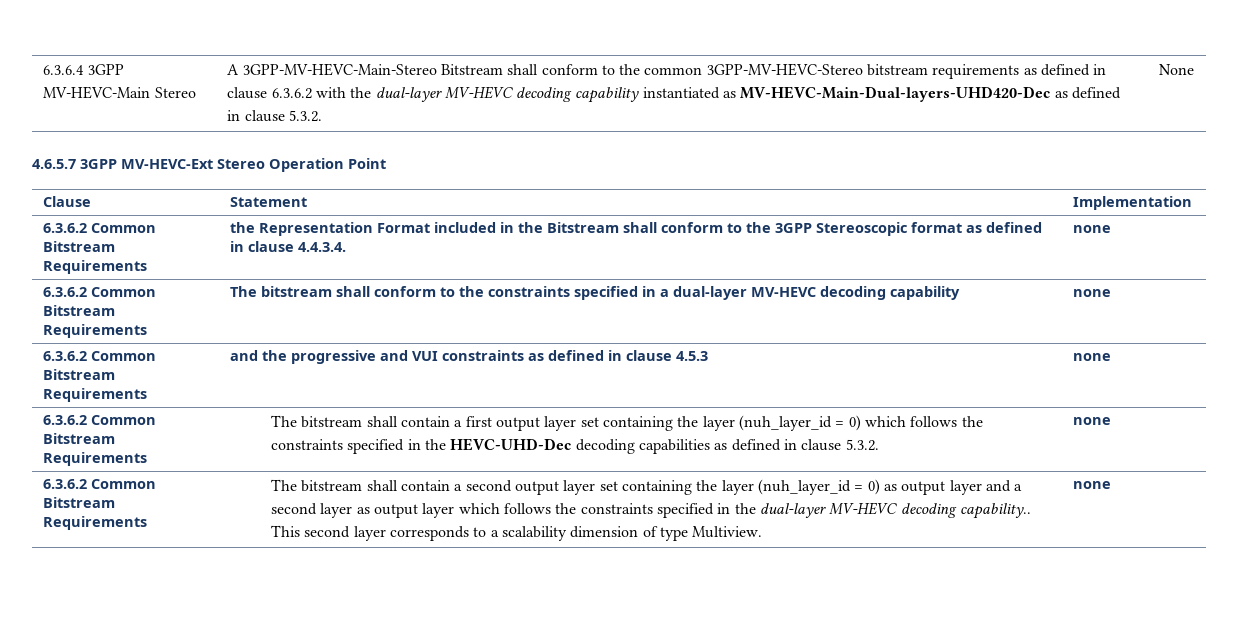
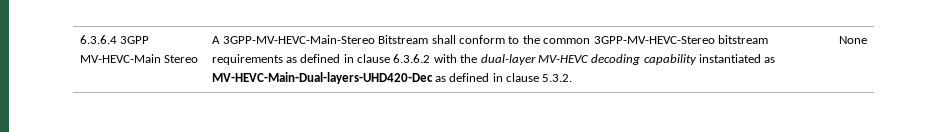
- 4.6.5.7 3GPP MV-HEVC-Ext Stereo Operation Point
- Clause | Statement | Implementation
- 6.3.6.2 Common Bitstream Requirements | the Representation Format included in the Bitstream shall conform to the 3GPP Stereoscopic format as defined in clause 4.4.3.4. | none
- 6.3.6.2 Common Bitstream Requirements | The bitstream shall conform to the constraints specified in a dual-layer MV-HEVC decoding capability | none
- 6.3.6.2 Common Bitstream Requirements | and the progressive and VUI constraints as defined in clause 4.5.3 | none
- 6.3.6.2 Common Bitstream Requirements | The bitstream shall contain a first output layer set containing the layer (nuh_layer_id = 0) which follows the constraints specified in the HEVC-UHD-Dec decoding capabilities as defined in clause 5.3.2. | none
- 6.3.6.2 Common Bitstream Requirements | The bitstream shall contain a second output layer set containing the layer (nuh_layer_id = 0) as output layer and a second layer as output layer which follows the constraints specified in the dual-layer MV-HEVC decoding capability.. This second layer corresponds to a scalability dimension of type Multiview. | none

